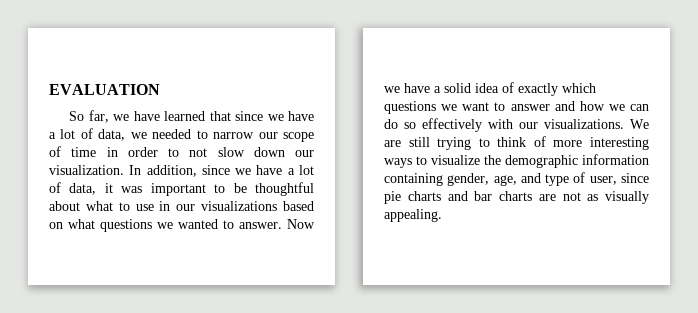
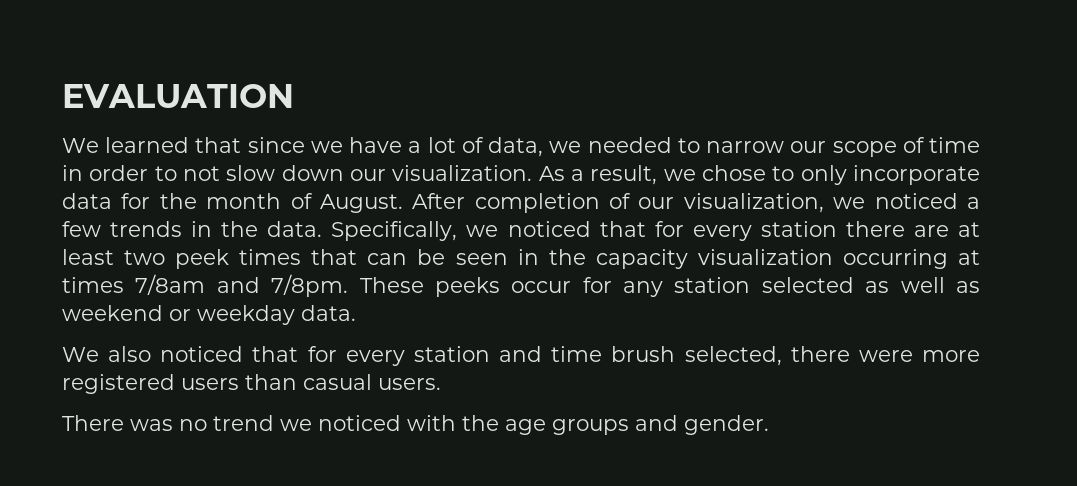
- So far, we have learned that since we have a lot of data, we needed to narrow our scope of time in order to not slow down our visualization.
+ We learned that since we have a lot of data, we needed to narrow our scope of time in order to not slow down our visualization.
- In addition, since we have a lot of data, it was important to be thoughtful about what to use in our visualizations based on what questions we wanted to answer. Now we have a solid idea of exactly which questions we want to answer and how we can do so effectively with our visualizations. We are still trying to think of more interesting ways to visualize the demographic information containing gender, age, and type of user, since pie charts and bar charts are not as visually appealing.
+ As a result, we chose to only incorporate data for the month of August. After completion of our visualization, we noticed a few trends in the data. Specifically, we noticed that for every station there are at least two peek times that can be seen in the capacity visualization occurring at times 7/8am and 7/8pm. These peeks occur for any station selected as well as weekend or weekday data.
+ We also noticed that for every station and time brush selected, there were more registered users than casual users.
+ There was no trend we noticed with the age groups and gender.

